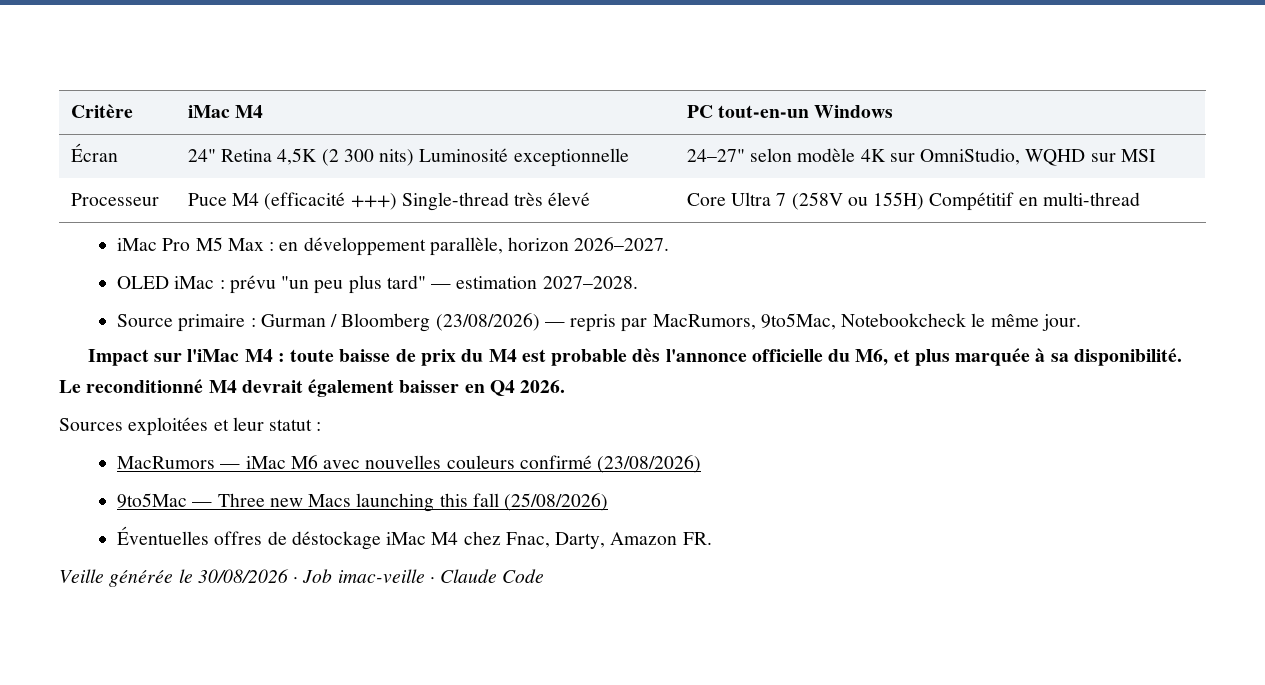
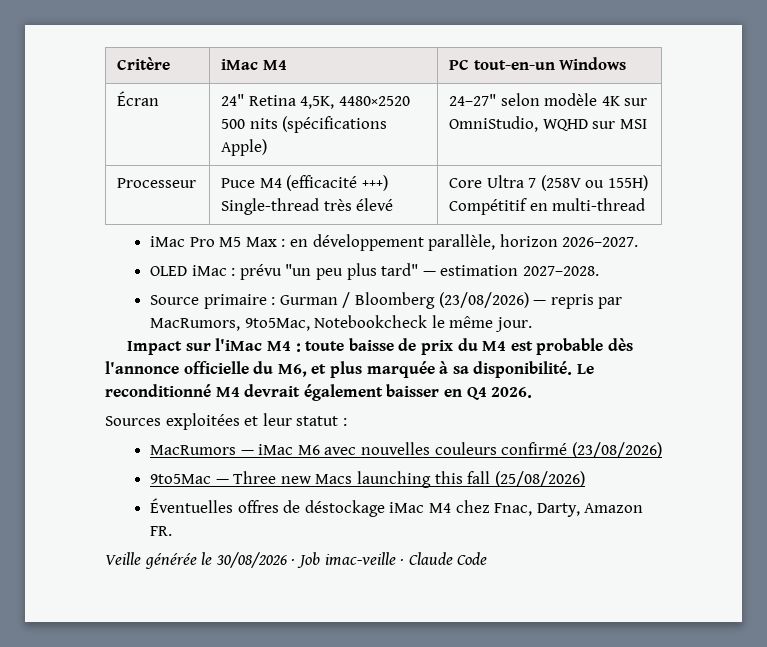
- Écran | 24" Retina 4,5K (2 300 nits) Luminosité exceptionnelle | 24–27" selon modèle 4K sur OmniStudio, WQHD sur MSI
+ Écran | 24" Retina 4,5K, 4480×2520 500 nits (spécifications Apple) | 24–27" selon modèle 4K sur OmniStudio, WQHD sur MSI

